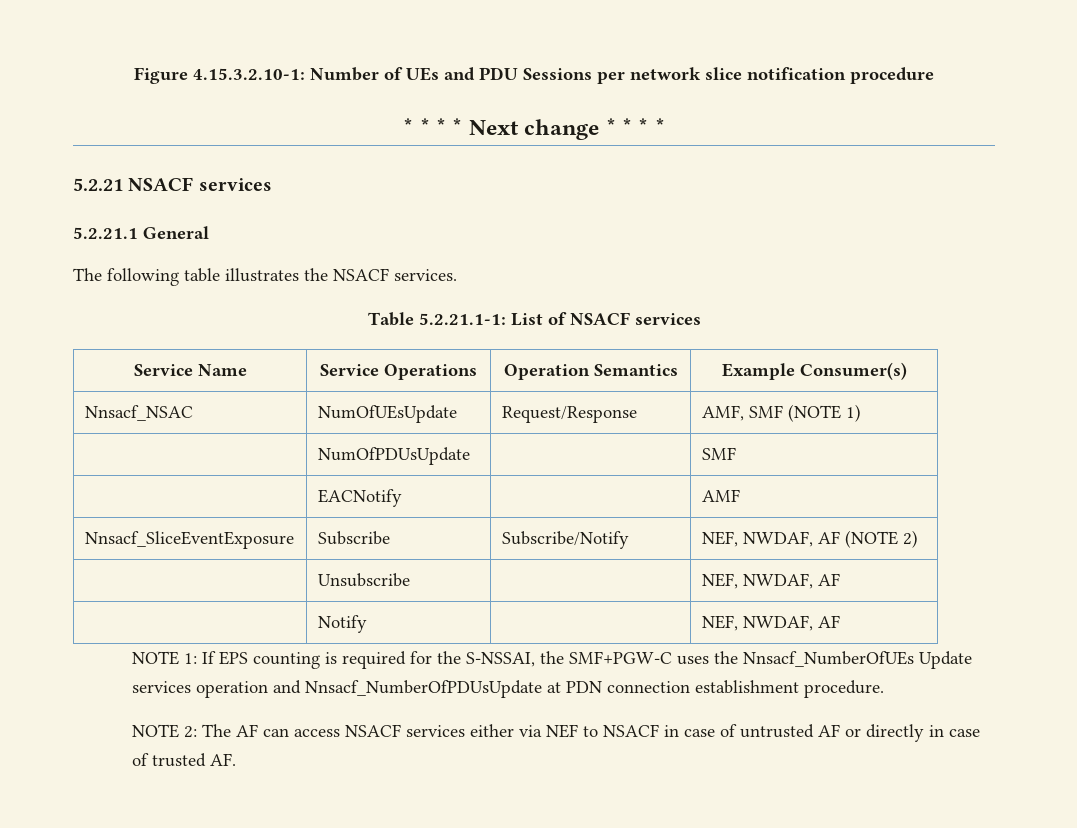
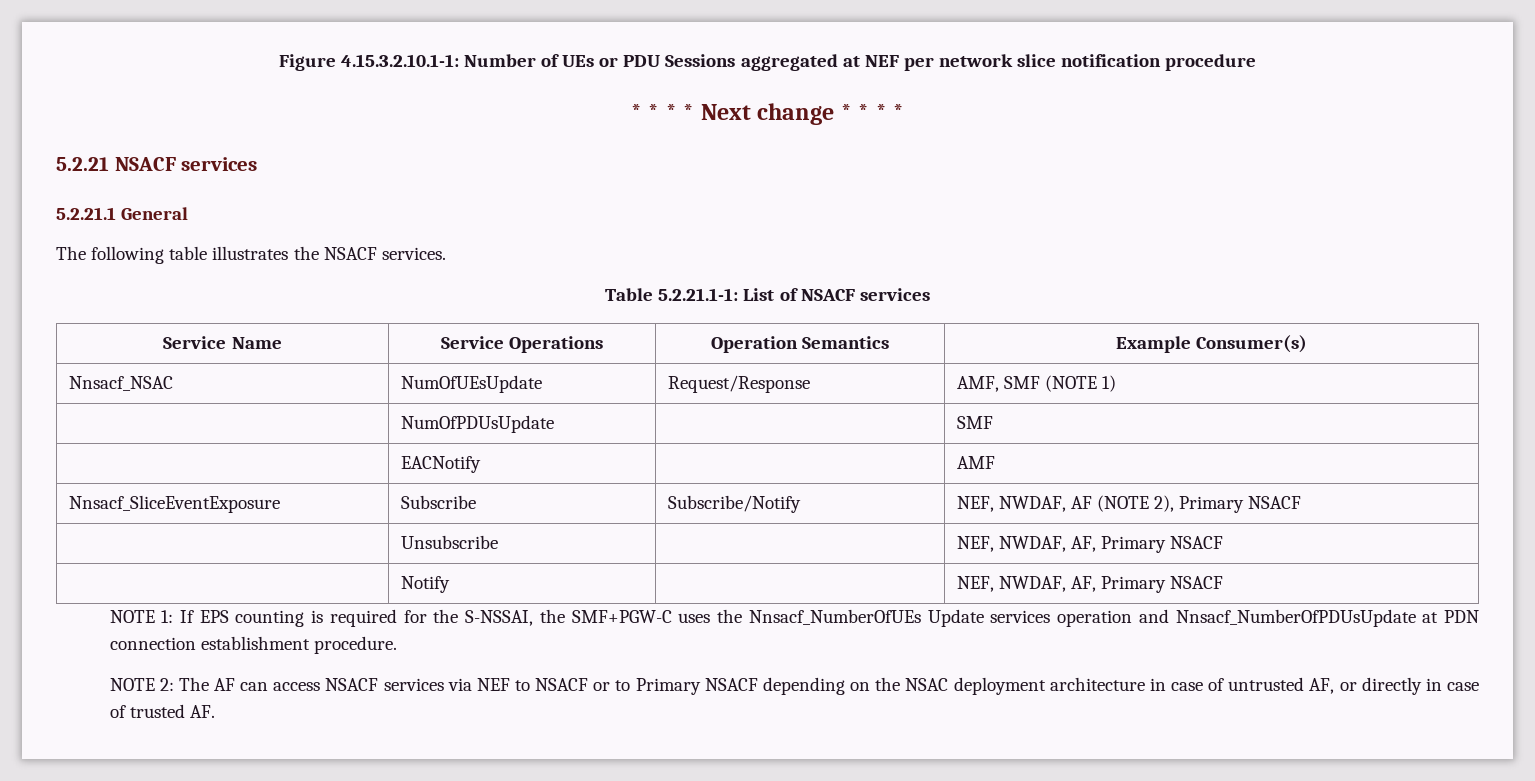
- Figure 4.15.3.2.10-1: Number of UEs and PDU Sessions per network slice notification procedure
+ Figure 4.15.3.2.10.1-1: Number of UEs or PDU Sessions aggregated at NEF per network slice notification procedure
- Nnsacf_SliceEventExposure | Subscribe | Subscribe/Notify | NEF, NWDAF, AF (NOTE 2)
+ Nnsacf_SliceEventExposure | Subscribe | Subscribe/Notify | NEF, NWDAF, AF (NOTE 2), Primary NSACF
- | Unsubscribe | | NEF, NWDAF, AF
+ | Unsubscribe | | NEF, NWDAF, AF, Primary NSACF
- | Notify | | NEF, NWDAF, AF
+ | Notify | | NEF, NWDAF, AF, Primary NSACF
- NOTE 2: The AF can access NSACF services either via NEF to NSACF in case of untrusted AF or directly in case of trusted AF.
+ NOTE 2: The AF can access NSACF services via NEF to NSACF or to Primary NSACF depending on the NSAC deployment architecture in case of untrusted AF, or directly in case of trusted AF.

